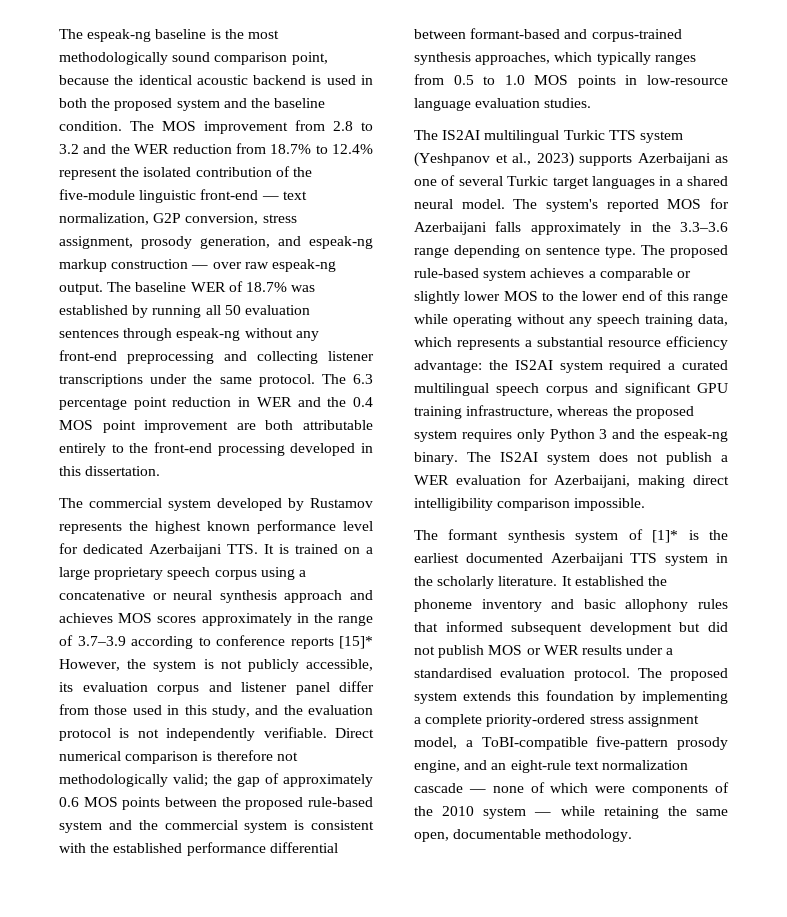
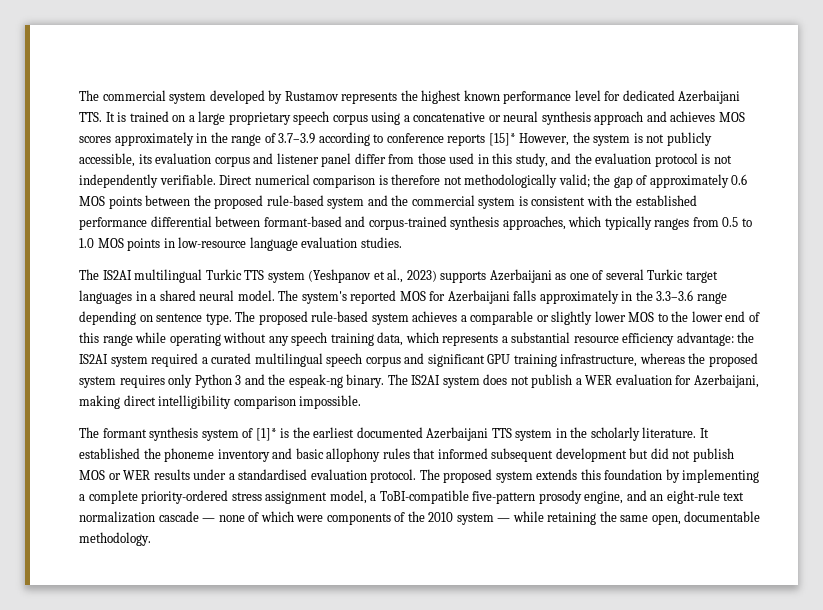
- The espeak-ng baseline is the most methodologically sound comparison point, because the identical acoustic backend is used in both the proposed system and the baseline condition. The MOS improvement from 2.8 to 3.2 and the WER reduction from 18.7% to 12.4% represent the isolated contribution of the five-module linguistic front-end — text normalization, G2P conversion, stress assignment, prosody generation, and espeak-ng markup construction — over raw espeak-ng output. The baseline WER of 18.7% was established by running all 50 evaluation sentences through espeak-ng without any front-end preprocessing and collecting listener transcriptions under the same protocol. The 6.3 percentage point reduction in WER and the 0.4 MOS point improvement are both attributable entirely to the front-end processing developed in this dissertation.

